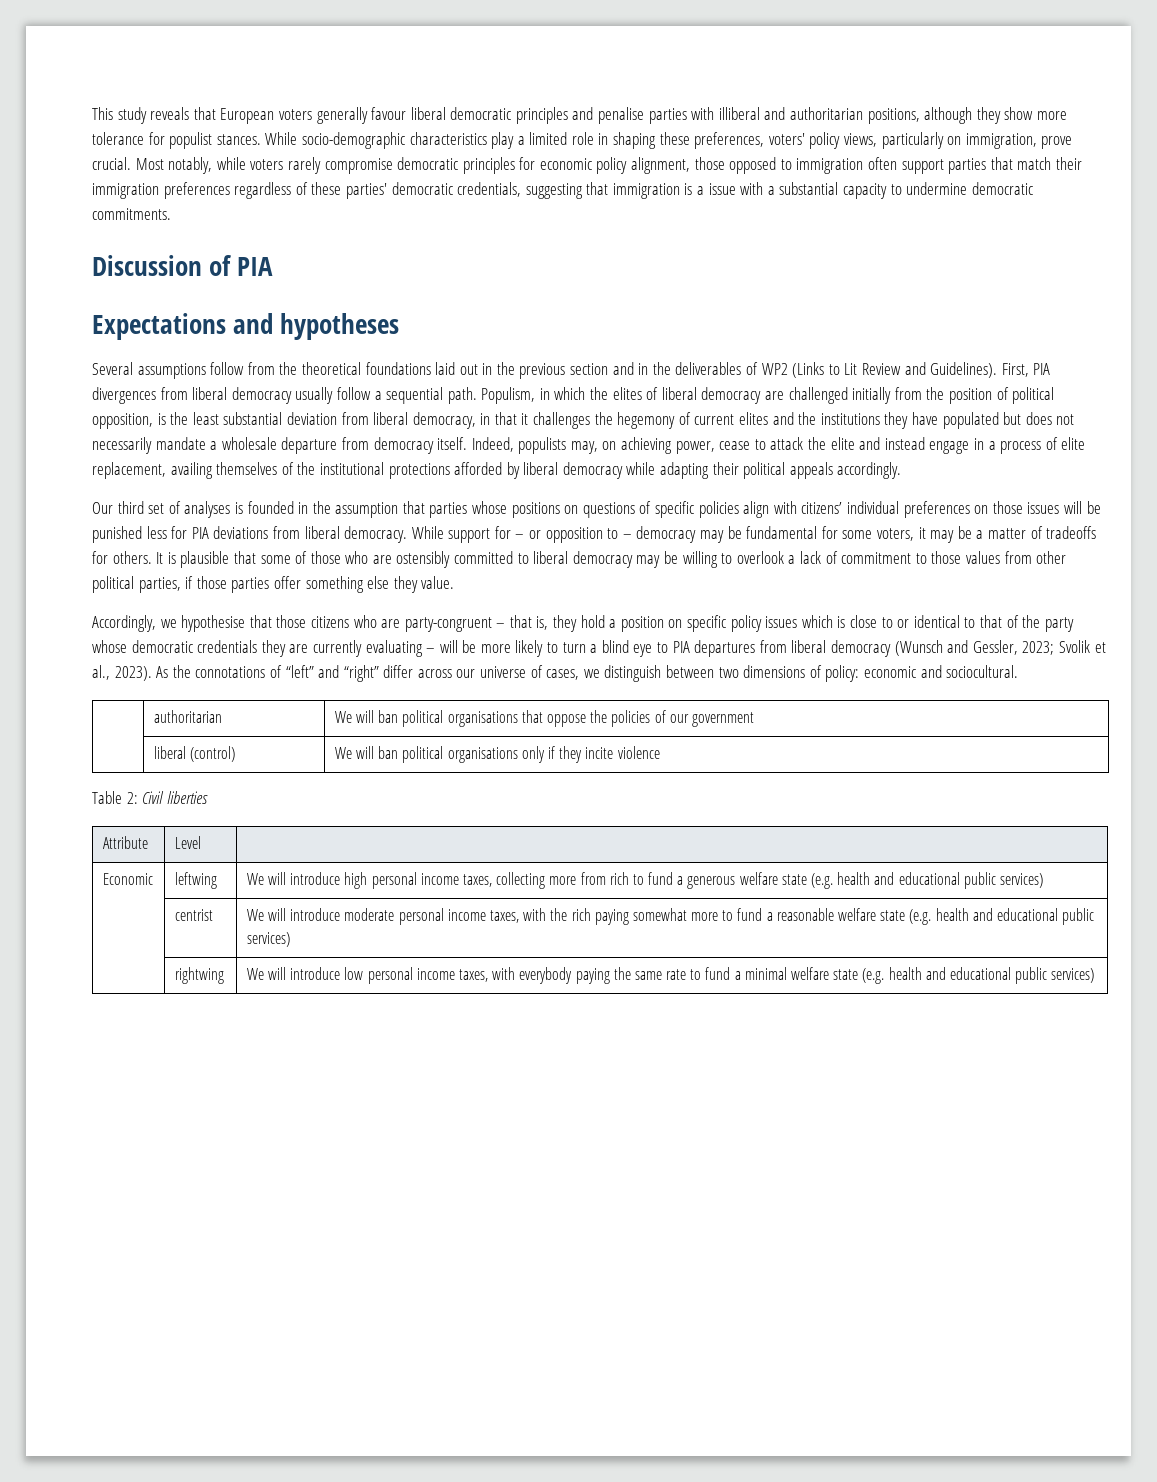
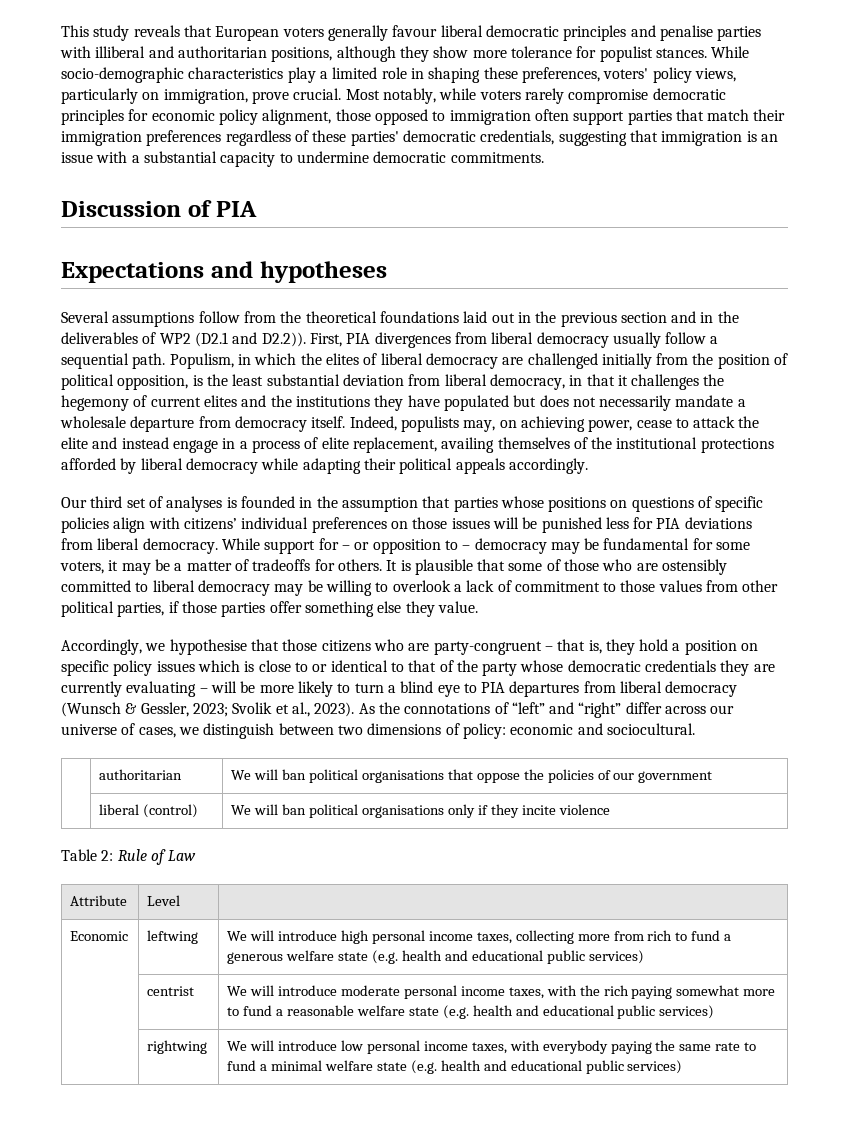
- Most notably, while voters rarely compromise democratic principles for economic policy alignment, those opposed to immigration often support parties that match their immigration preferences regardless of these parties' democratic credentials, suggesting that immigration is a issue with a substantial capacity to undermine democratic commitments.
+ Most notably, while voters rarely compromise democratic principles for economic policy alignment, those opposed to immigration often support parties that match their immigration preferences regardless of these parties' democratic credentials, suggesting that immigration is an issue with a substantial capacity to undermine democratic commitments.
- Several assumptions follow from the theoretical foundations laid out in the previous section and in the deliverables of WP2 (Links to Lit Review and Guidelines). First, PIA divergences from liberal democracy usually follow a sequential path.
+ Several assumptions follow from the theoretical foundations laid out in the previous section and in the deliverables of WP2 (D2.1 and D2.2)). First, PIA divergences from liberal democracy usually follow a sequential path.
- Accordingly, we hypothesise that those citizens who are party-congruent – that is, they hold a position on specific policy issues which is close to or identical to that of the party whose democratic credentials they are currently evaluating – will be more likely to turn a blind eye to PIA departures from liberal democracy (Wunsch and Gessler, 2023;
+ Accordingly, we hypothesise that those citizens who are party-congruent – that is, they hold a position on specific policy issues which is close to or identical to that of the party whose democratic credentials they are currently evaluating – will be more likely to turn a blind eye to PIA departures from liberal democracy (Wunsch & Gessler, 2023;
- Table 2: Civil liberties
+ Table 2: Rule of Law

